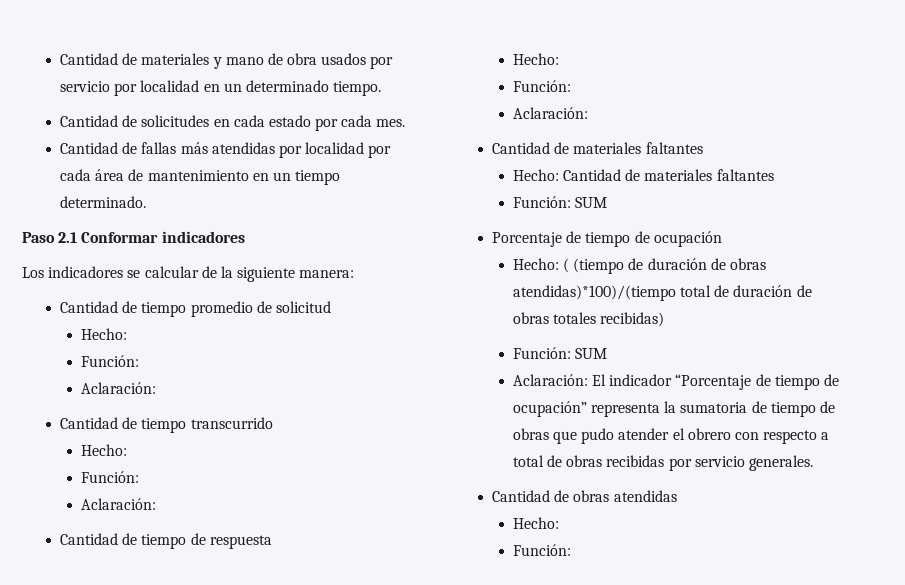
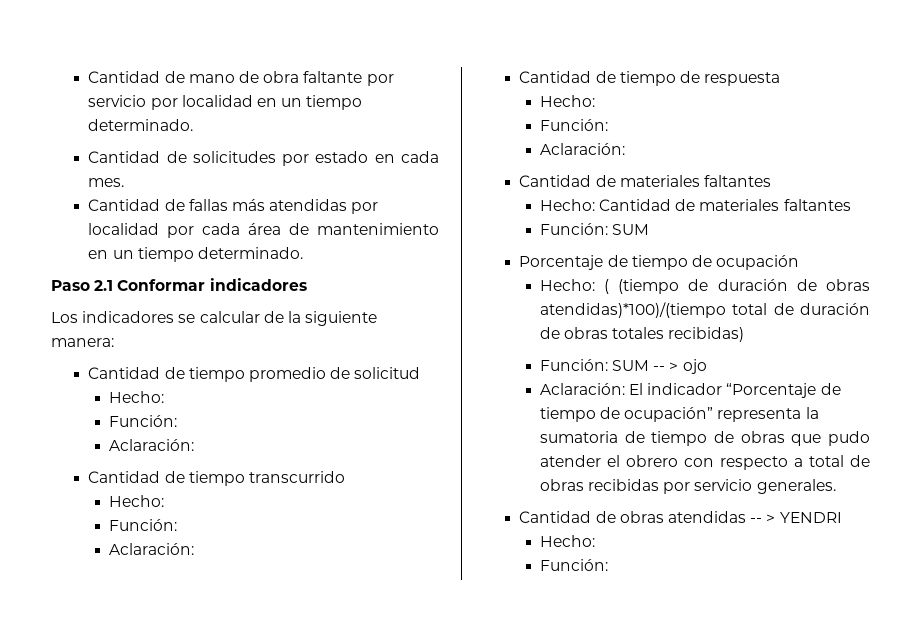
- Cantidad de materiales y mano de obra usados por servicio por localidad en un determinado tiempo.
+ Cantidad de mano de obra faltante por servicio por localidad en un tiempo determinado.
- Cantidad de solicitudes en cada estado por cada mes.
+ Cantidad de solicitudes por estado en cada mes.
  Hecho: ( (tiempo de duración de obras atendidas)*100)/(tiempo total de duración de obras totales recibidas)
- Función: SUM
+ Función: SUM -- > ojo
- Cantidad de obras atendidas
+ Cantidad de obras atendidas -- > YENDRI

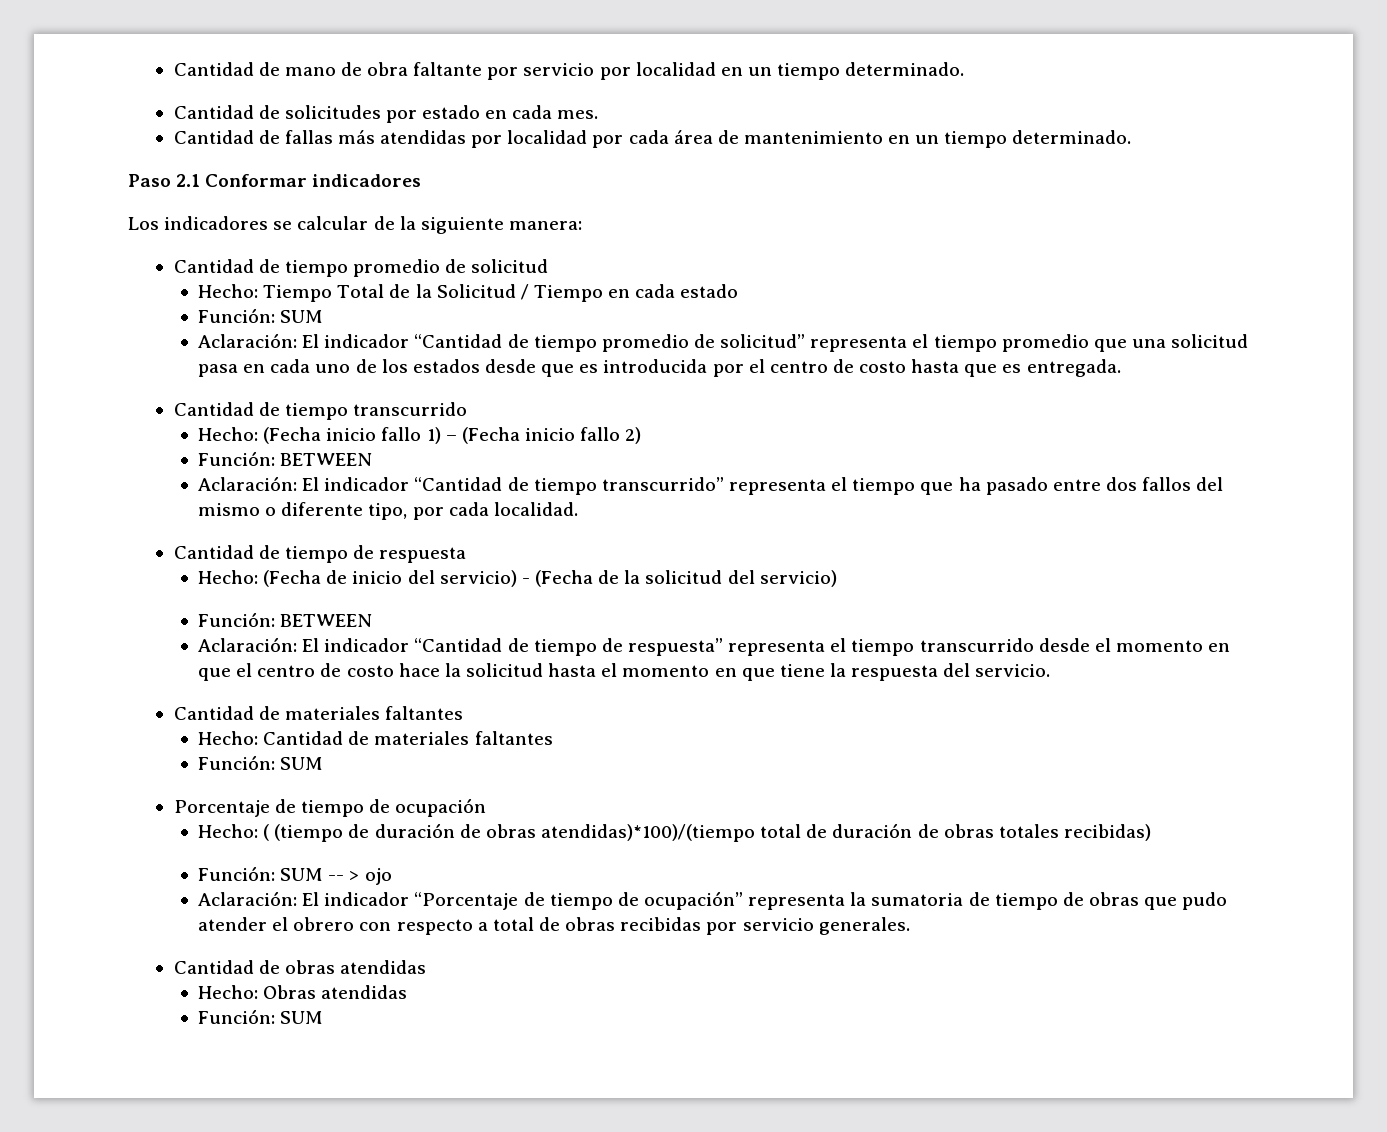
  Cantidad de tiempo promedio de solicitud
- Hecho:
- Función:
- Aclaración:
+ Hecho: Tiempo Total de la Solicitud / Tiempo en cada estado
+ Función: SUM
+ Aclaración: El indicador “Cantidad de tiempo promedio de solicitud” representa el tiempo promedio que una solicitud pasa en cada uno de los estados desde que es introducida por el centro de costo hasta que es entregada.
  Cantidad de tiempo transcurrido
- Hecho:
- Función:
- Aclaración:
+ Hecho: (Fecha inicio fallo 1) – (Fecha inicio fallo 2)
+ Función: BETWEEN
+ Aclaración: El indicador “Cantidad de tiempo transcurrido” representa el tiempo que ha pasado entre dos fallos del mismo o diferente tipo, por cada localidad.
  Cantidad de tiempo de respuesta
- Hecho:
- Función:
- Aclaración:
+ Hecho: (Fecha de inicio del servicio) - (Fecha de la solicitud del servicio)
+ Función: BETWEEN
+ Aclaración: El indicador “Cantidad de tiempo de respuesta” representa el tiempo transcurrido desde el momento en que el centro de costo hace la solicitud hasta el momento en que tiene la respuesta del servicio.
- Cantidad de obras atendidas -- > YENDRI
- Hecho:
- Función:
+ Cantidad de obras atendidas
+ Hecho: Obras atendidas
+ Función: SUM

